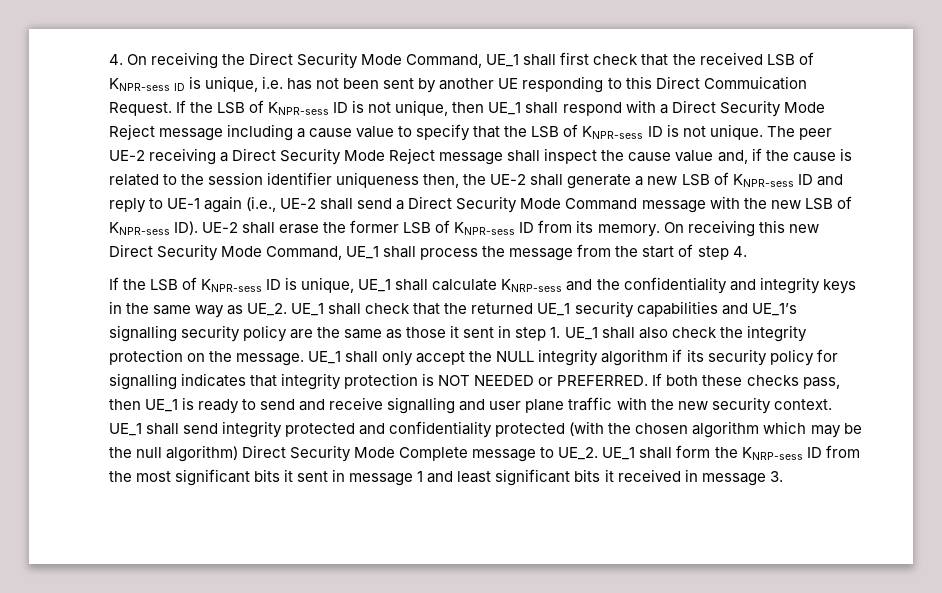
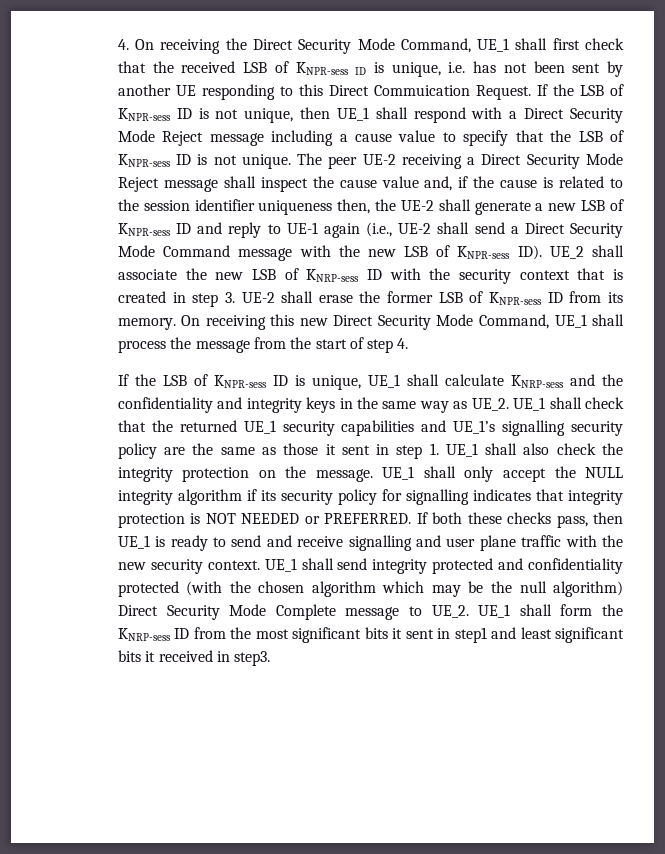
- The peer UE-2 receiving a Direct Security Mode Reject message shall inspect the cause value and, if the cause is related to the session identifier uniqueness then, the UE-2 shall generate a new LSB of KNPR-sess ID and reply to UE-1 again (i.e., UE-2 shall send a Direct Security Mode Command message with the new LSB of KNPR-sess ID). UE-2 shall erase the former LSB of KNPR-sess ID from its memory.
+ The peer UE-2 receiving a Direct Security Mode Reject message shall inspect the cause value and, if the cause is related to the session identifier uniqueness then, the UE-2 shall generate a new LSB of KNPR-sess ID and reply to UE-1 again (i.e., UE-2 shall send a Direct Security Mode Command message with the new LSB of KNPR-sess ID). UE_2 shall associate the new LSB of KNRP-sess ID with the security context that is created in step 3. UE-2 shall erase the former LSB of KNPR-sess ID from its memory.
- UE_1 shall form the KNRP-sess ID from the most significant bits it sent in message 1 and least significant bits it received in message 3.
+ UE_1 shall form the KNRP-sess ID from the most significant bits it sent in step1 and least significant bits it received in step3.

